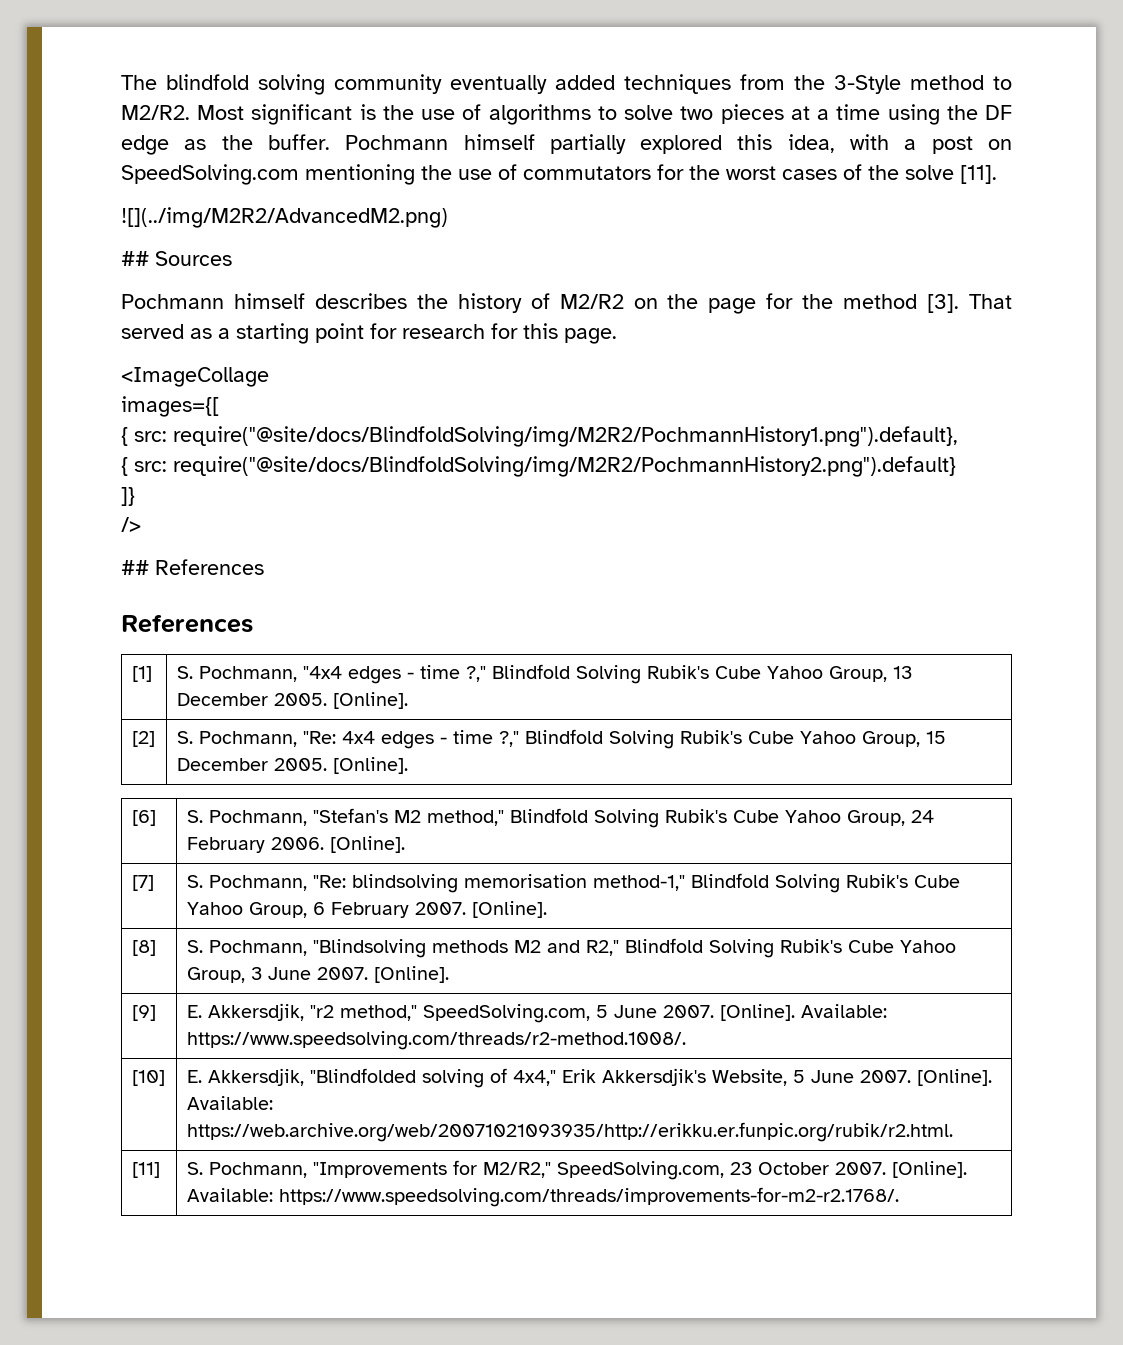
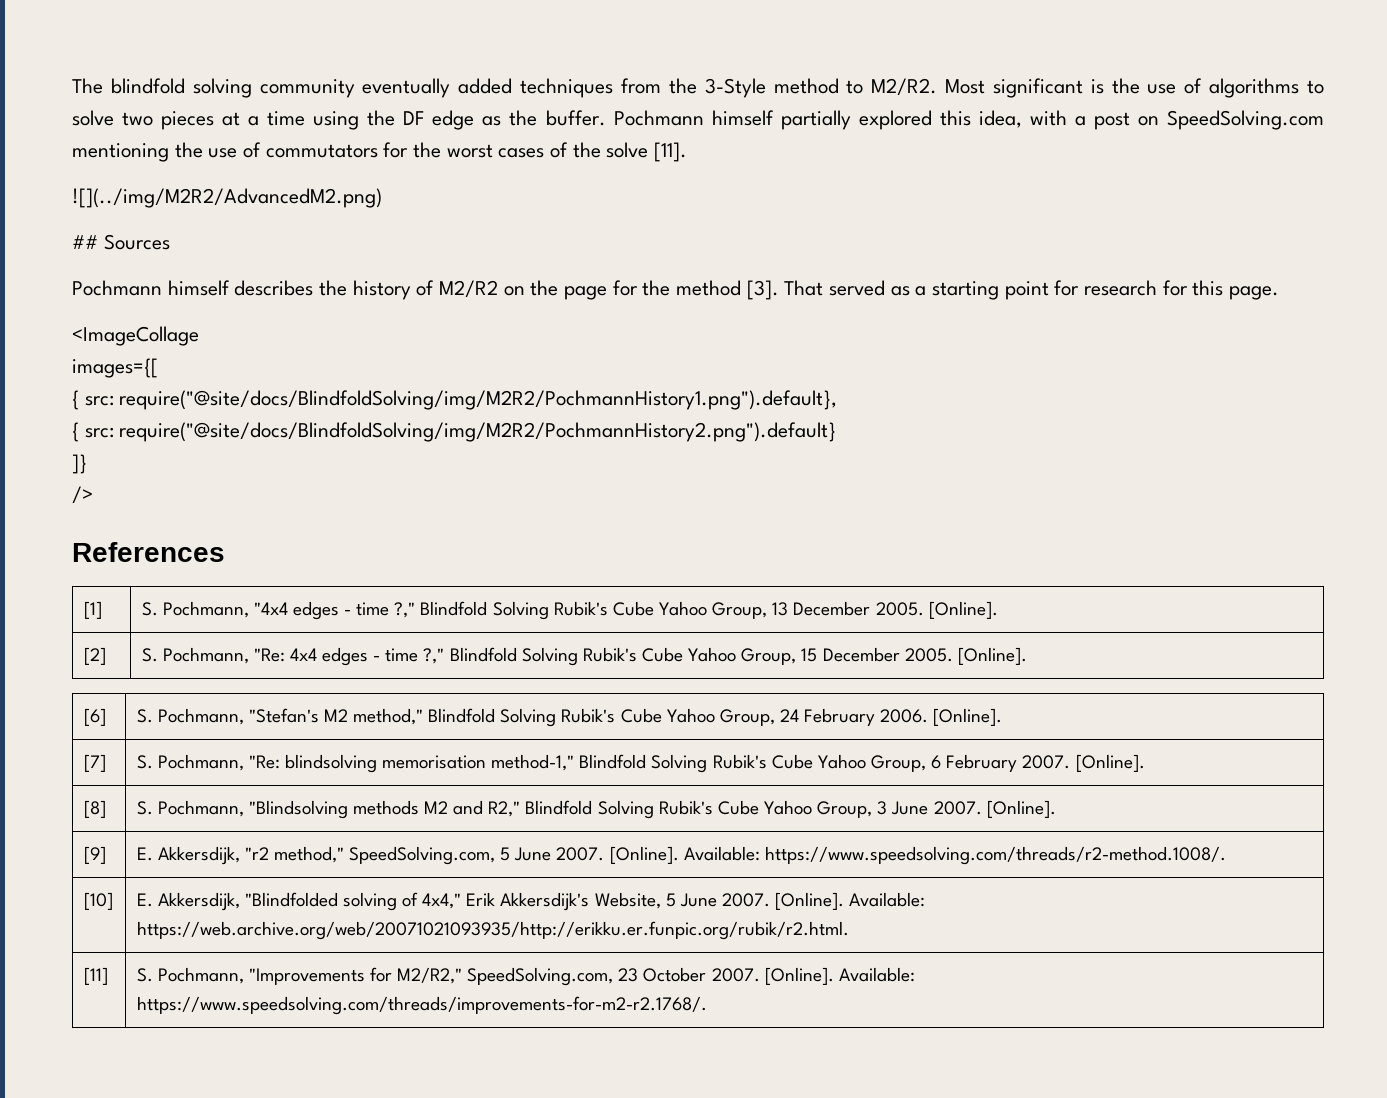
- ## References
- [9] | E. Akkersdjik, "r2 method," SpeedSolving.com, 5 June 2007. [Online]. Available: https://www.speedsolving.com/threads/r2-method.1008/.
+ [9] | E. Akkersdijk, "r2 method," SpeedSolving.com, 5 June 2007. [Online]. Available: https://www.speedsolving.com/threads/r2-method.1008/.
- [10] | E. Akkersdjik, "Blindfolded solving of 4x4," Erik Akkersdjik's Website, 5 June 2007. [Online]. Available: https://web.archive.org/web/20071021093935/http://erikku.er.funpic.org/rubik/r2.html.
+ [10] | E. Akkersdijk, "Blindfolded solving of 4x4," Erik Akkersdijk's Website, 5 June 2007. [Online]. Available: https://web.archive.org/web/20071021093935/http://erikku.er.funpic.org/rubik/r2.html.

